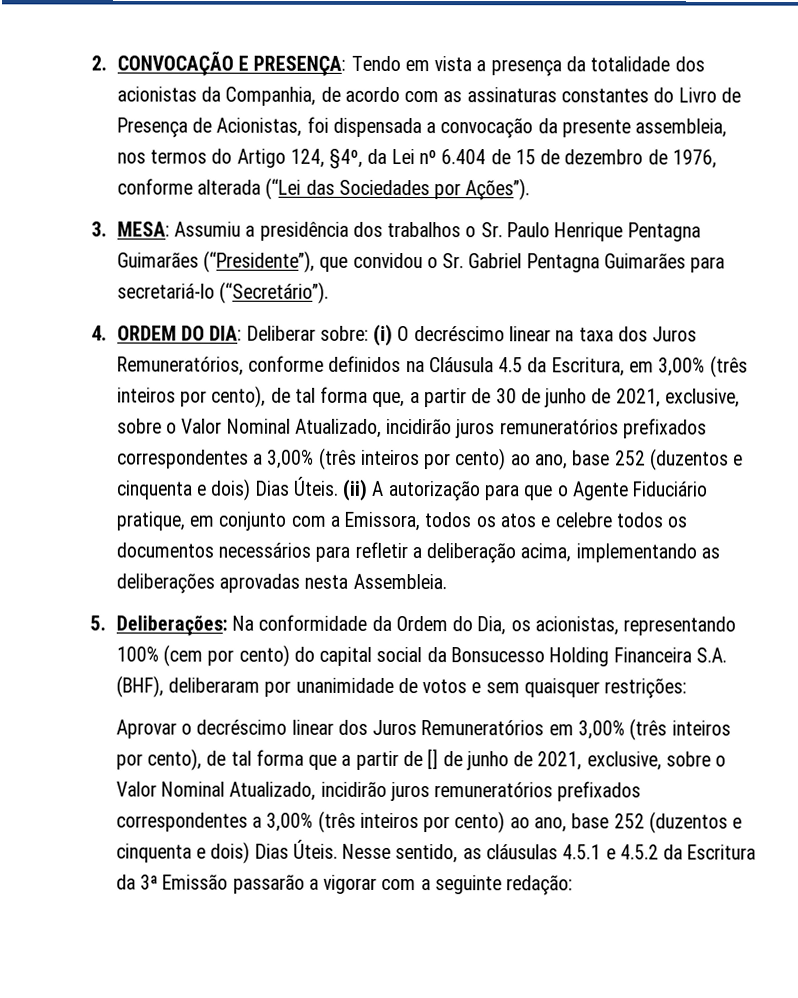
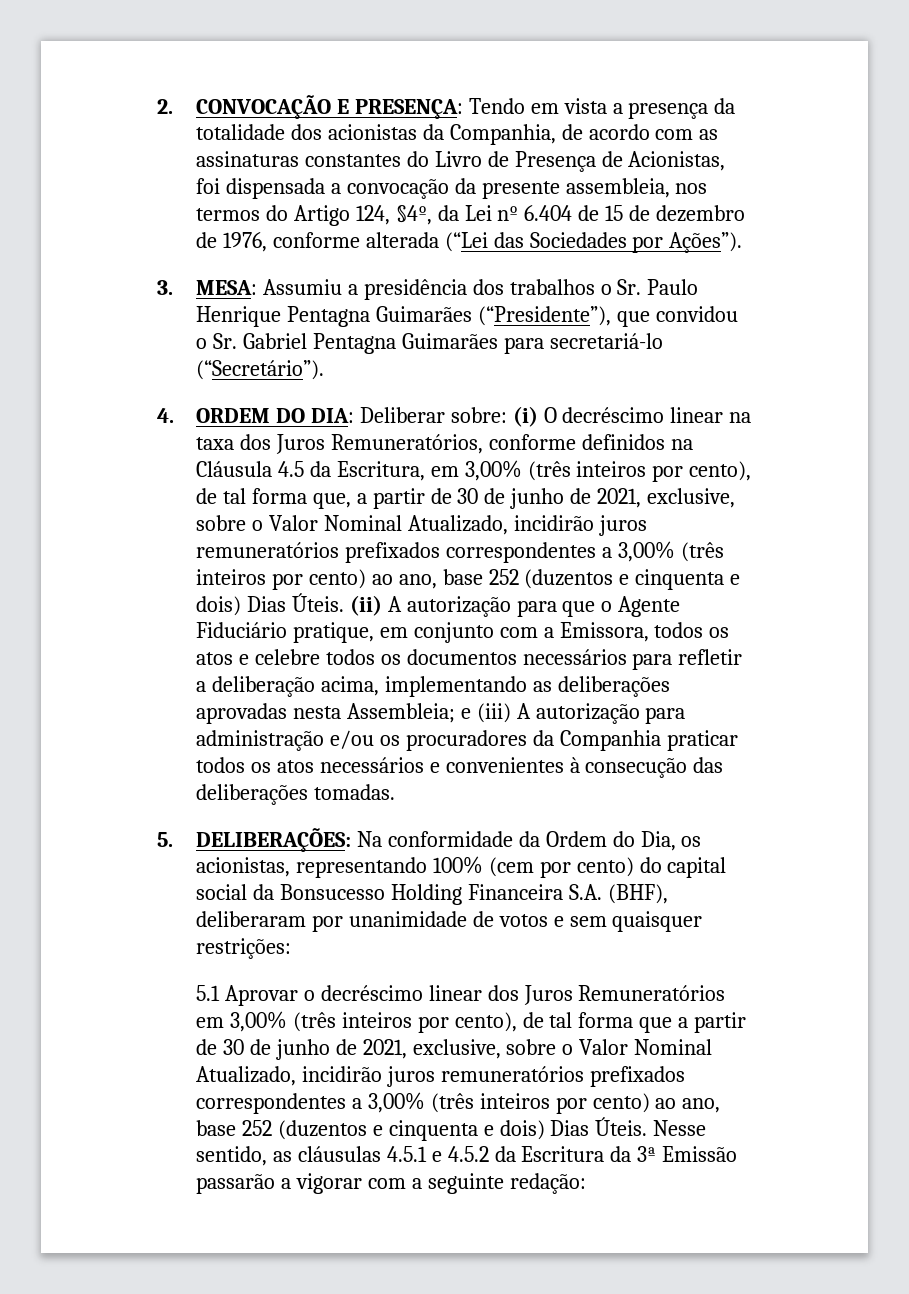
- (ii) A autorização para que o Agente Fiduciário pratique, em conjunto com a Emissora, todos os atos e celebre todos os documentos necessários para refletir a deliberação acima, implementando as deliberações aprovadas nesta Assembleia.
+ (ii) A autorização para que o Agente Fiduciário pratique, em conjunto com a Emissora, todos os atos e celebre todos os documentos necessários para refletir a deliberação acima, implementando as deliberações aprovadas nesta Assembleia; e (iii) A autorização para administração e/ou os procuradores da Companhia praticar todos os atos necessários e convenientes à consecução das deliberações tomadas.
- 5. Deliberações: Na conformidade da Ordem do Dia, os acionistas, representando 100% (cem por cento) do capital social da Bonsucesso Holding Financeira S.A. (BHF), deliberaram por unanimidade de votos e sem quaisquer restrições:
+ 5. DELIBERAÇÕES: Na conformidade da Ordem do Dia, os acionistas, representando 100% (cem por cento) do capital social da Bonsucesso Holding Financeira S.A. (BHF), deliberaram por unanimidade de votos e sem quaisquer restrições:
- Aprovar o decréscimo linear dos Juros Remuneratórios em 3,00% (três inteiros por cento), de tal forma que a partir de [] de junho de 2021, exclusive, sobre o Valor Nominal Atualizado, incidirão juros remuneratórios prefixados correspondentes a 3,00% (três inteiros por cento) ao ano, base 252 (duzentos e cinquenta e dois) Dias Úteis.
+ 5.1 Aprovar o decréscimo linear dos Juros Remuneratórios em 3,00% (três inteiros por cento), de tal forma que a partir de 30 de junho de 2021, exclusive, sobre o Valor Nominal Atualizado, incidirão juros remuneratórios prefixados correspondentes a 3,00% (três inteiros por cento) ao ano, base 252 (duzentos e cinquenta e dois) Dias Úteis.

